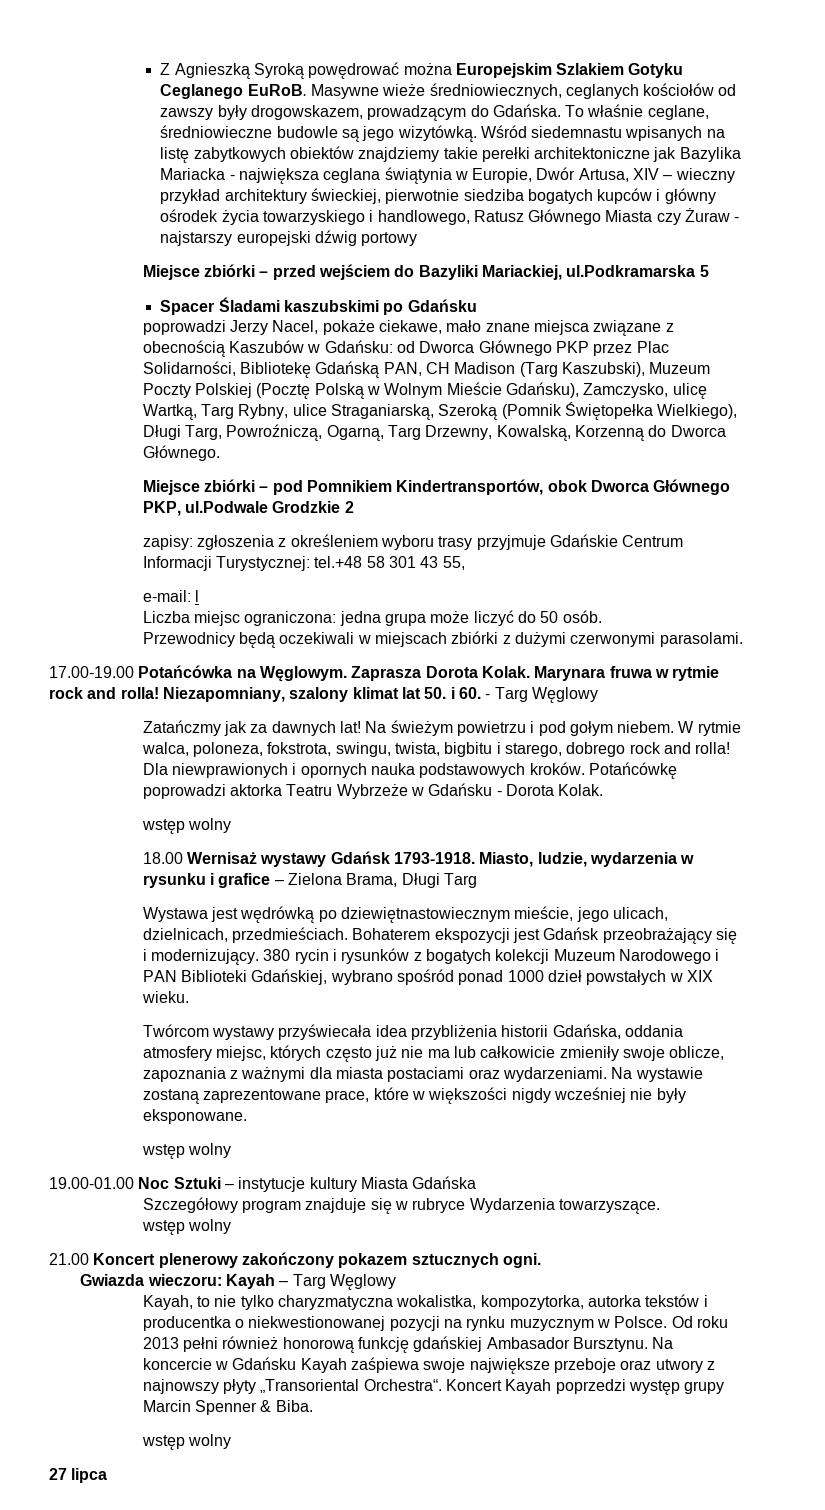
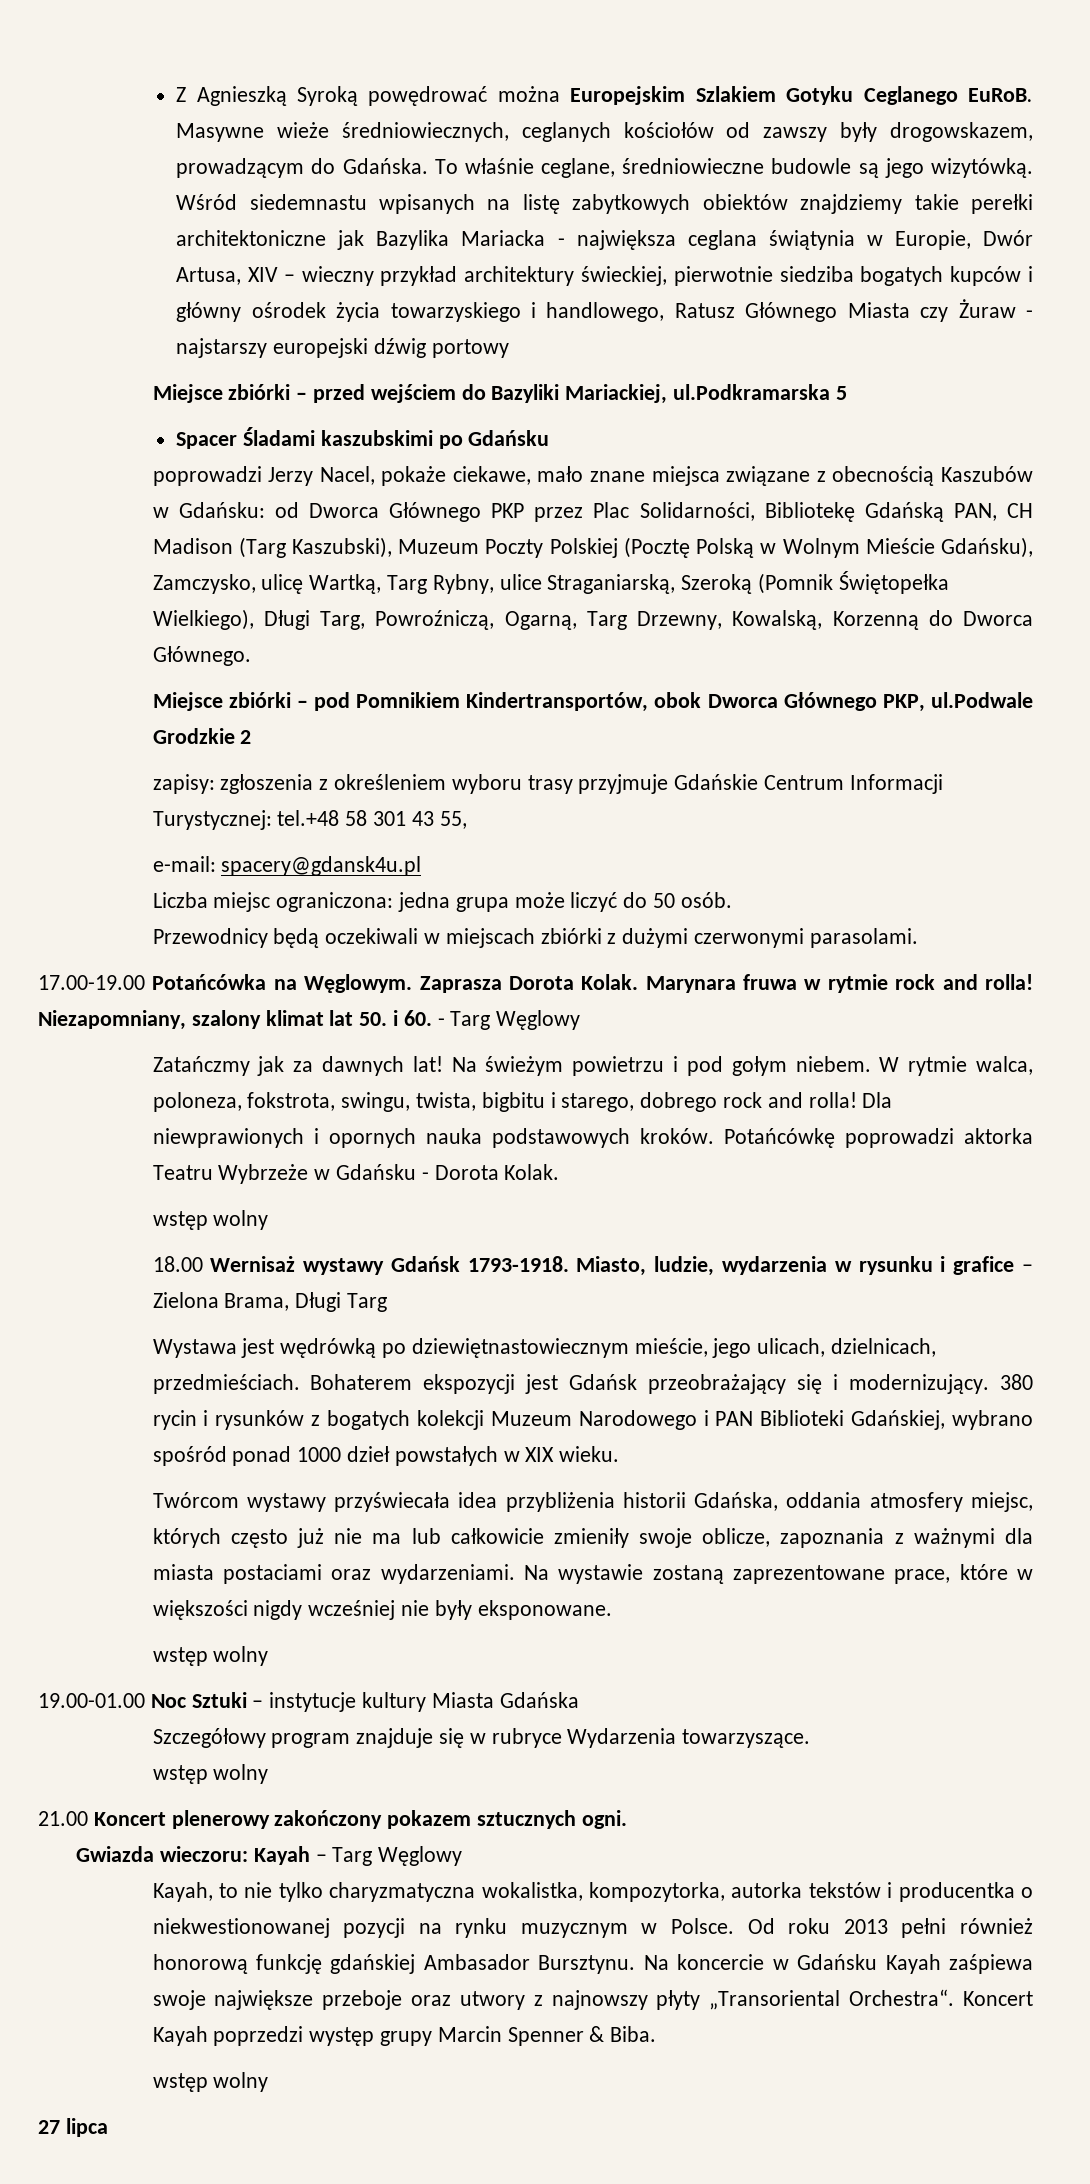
- e-mail: l
+ e-mail: spacery@gdansk4u.pl

